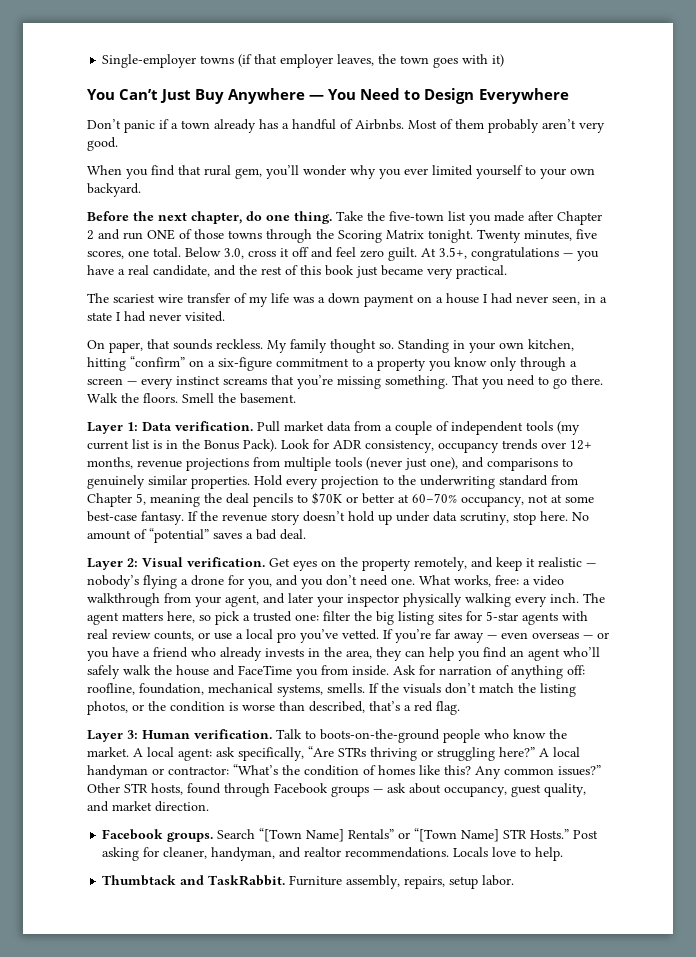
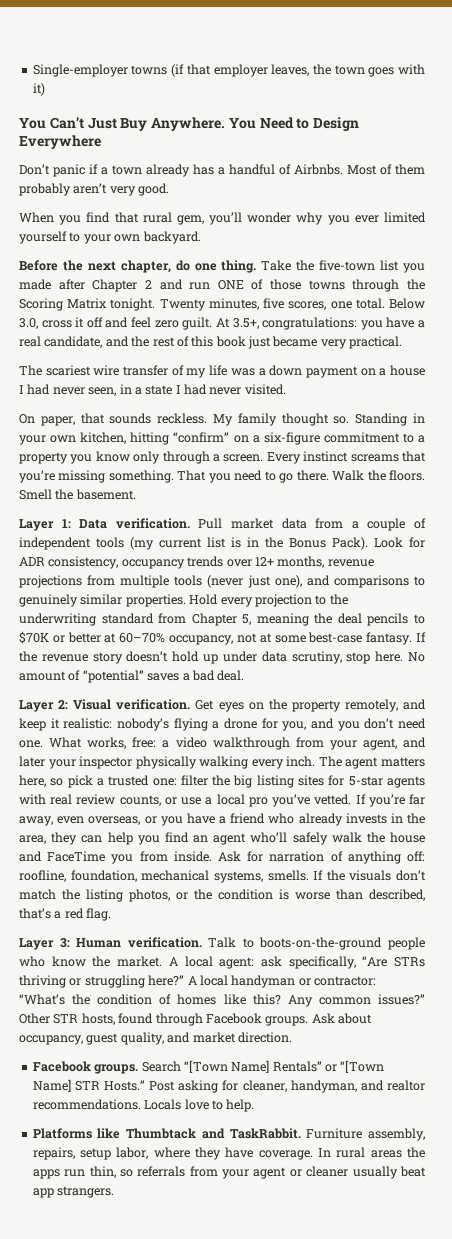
- You Can’t Just Buy Anywhere — You Need to Design Everywhere
+ You Can’t Just Buy Anywhere. You Need to Design Everywhere
- At 3.5+, congratulations — you have a real candidate, and the rest of this book just became very practical.
+ At 3.5+, congratulations: you have a real candidate, and the rest of this book just became very practical.
- Standing in your own kitchen, hitting “confirm” on a six-figure commitment to a property you know only through a screen — every instinct screams that you’re missing something.
+ Standing in your own kitchen, hitting “confirm” on a six-figure commitment to a property you know only through a screen. Every instinct screams that you’re missing something.
- Get eyes on the property remotely, and keep it realistic — nobody’s flying a drone for you, and you don’t need one.
+ Get eyes on the property remotely, and keep it realistic: nobody’s flying a drone for you, and you don’t need one.
- If you’re far away — even overseas — or you have a friend who already invests in the area, they can help you find an agent who’ll safely walk the house and FaceTime you from inside.
+ If you’re far away, even overseas, or you have a friend who already invests in the area, they can help you find an agent who’ll safely walk the house and FaceTime you from inside.
- Other STR hosts, found through Facebook groups — ask about occupancy, guest quality, and market direction.
+ Other STR hosts, found through Facebook groups. Ask about occupancy, guest quality, and market direction.
- Thumbtack and TaskRabbit.
+ Platforms like Thumbtack and TaskRabbit.
- Furniture assembly, repairs, setup labor.
+ Furniture assembly, repairs, setup labor, where they have coverage. In rural areas the apps run thin, so referrals from your agent or cleaner usually beat app strangers.

